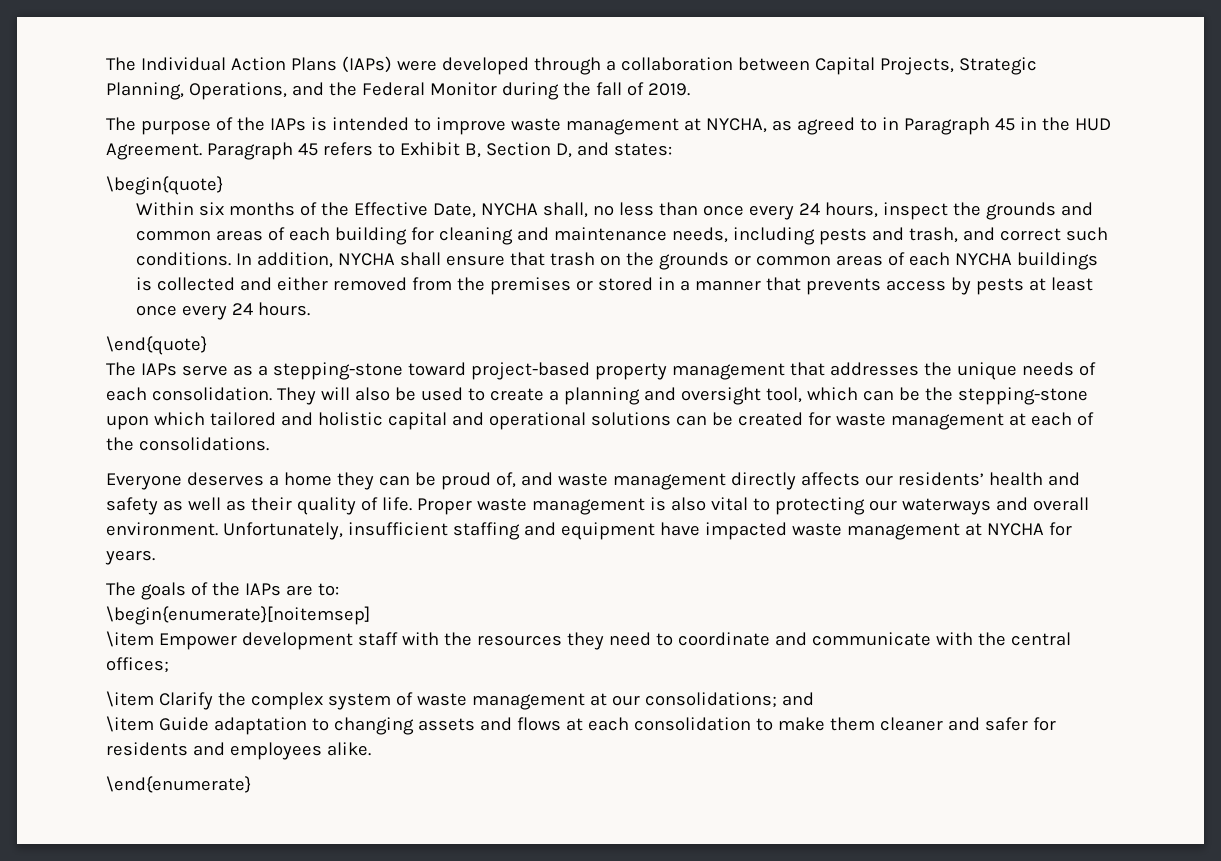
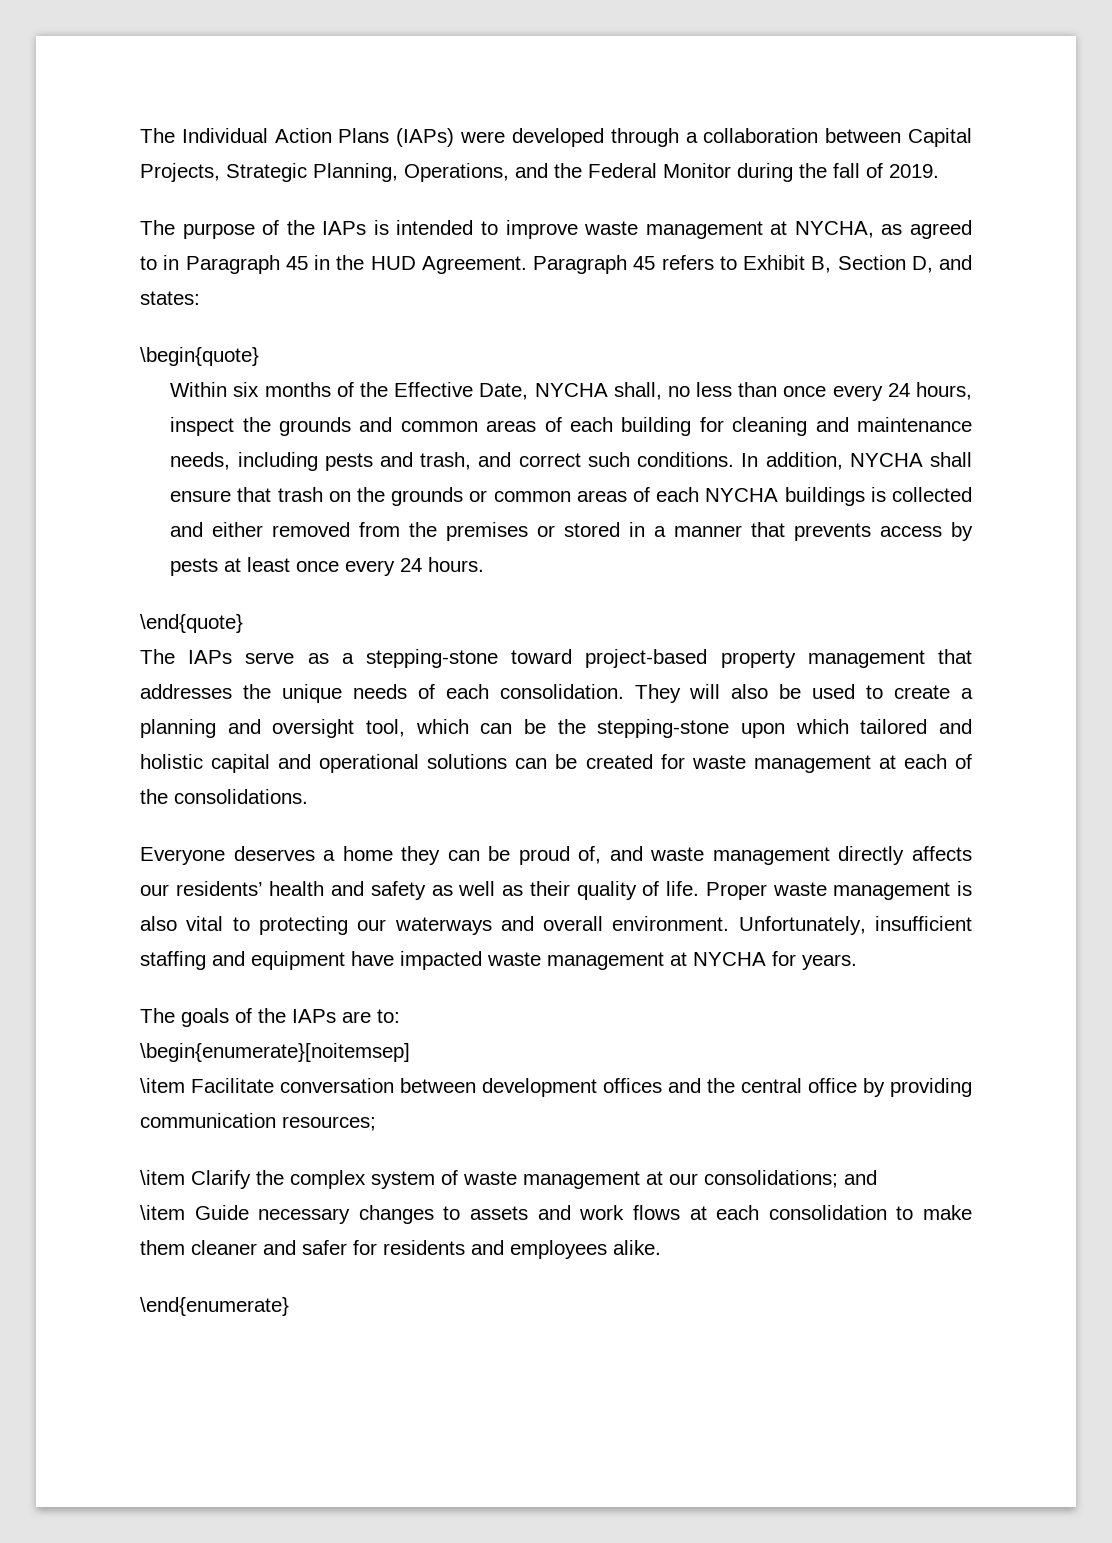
- \item Empower development staff with the resources they need to coordinate and communicate with the central offices;
+ \item Facilitate conversation between development offices and the central office by providing communication resources;
- \item Guide adaptation to changing assets and flows at each consolidation to make them cleaner and safer for residents and employees alike.
+ \item Guide necessary changes to assets and work flows at each consolidation to make them cleaner and safer for residents and employees alike.

